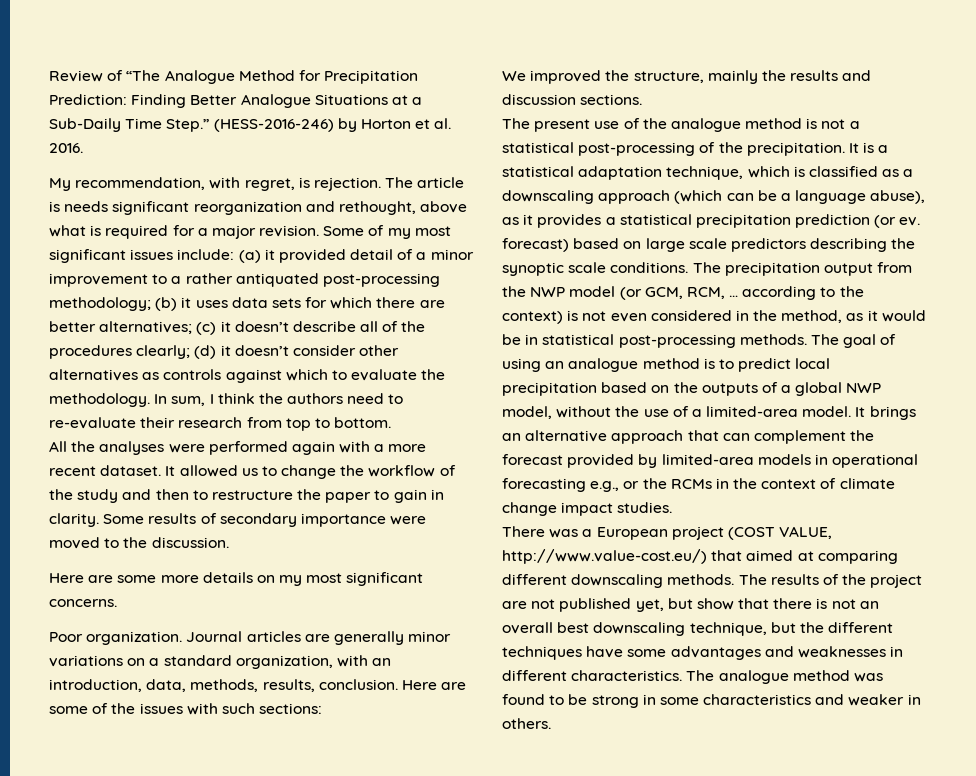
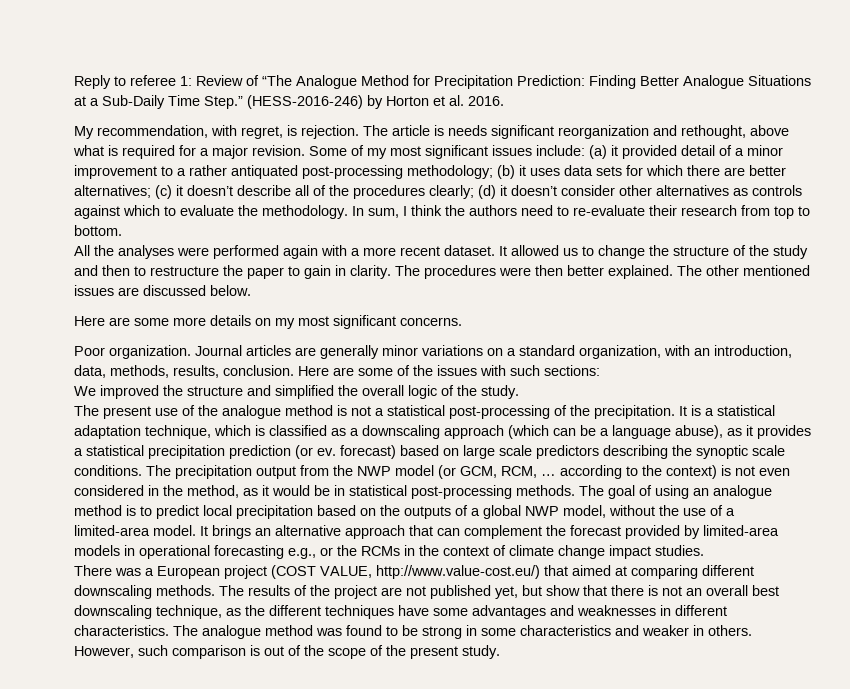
- Review of “The Analogue Method for Precipitation Prediction: Finding Better Analogue Situations at a Sub-Daily Time Step.”
+ Reply to referee 1: Review of “The Analogue Method for Precipitation Prediction: Finding Better Analogue Situations at a Sub-Daily Time Step.”
- It allowed us to change the workflow of the study and then to restructure the paper to gain in clarity.
+ It allowed us to change the structure of the study and then to restructure the paper to gain in clarity.
- Some results of secondary importance were moved to the discussion.
+ The procedures were then better explained. The other mentioned issues are discussed below.
- We improved the structure, mainly the results and discussion sections.
+ We improved the structure and simplified the overall logic of the study.
- The results of the project are not published yet, but show that there is not an overall best downscaling technique, but the different techniques have some advantages and weaknesses in different characteristics.
+ The results of the project are not published yet, but show that there is not an overall best downscaling technique, as the different techniques have some advantages and weaknesses in different characteristics.
+ However, such comparison is out of the scope of the present study.

